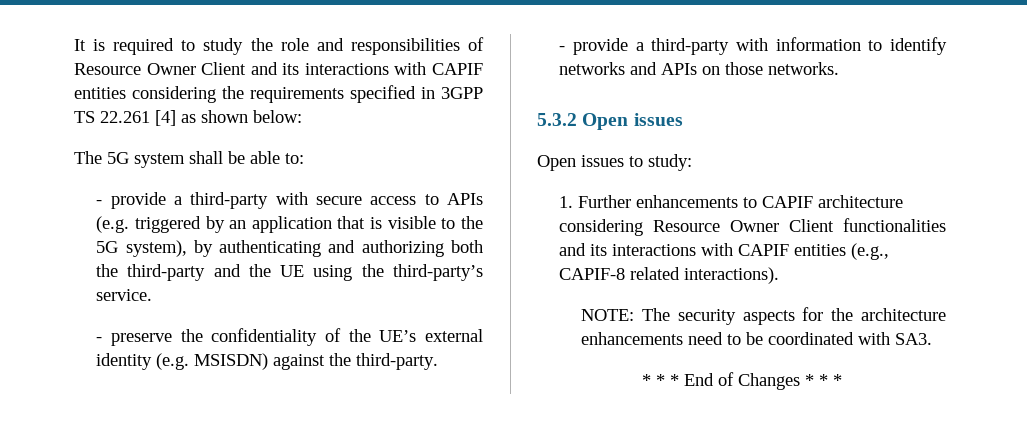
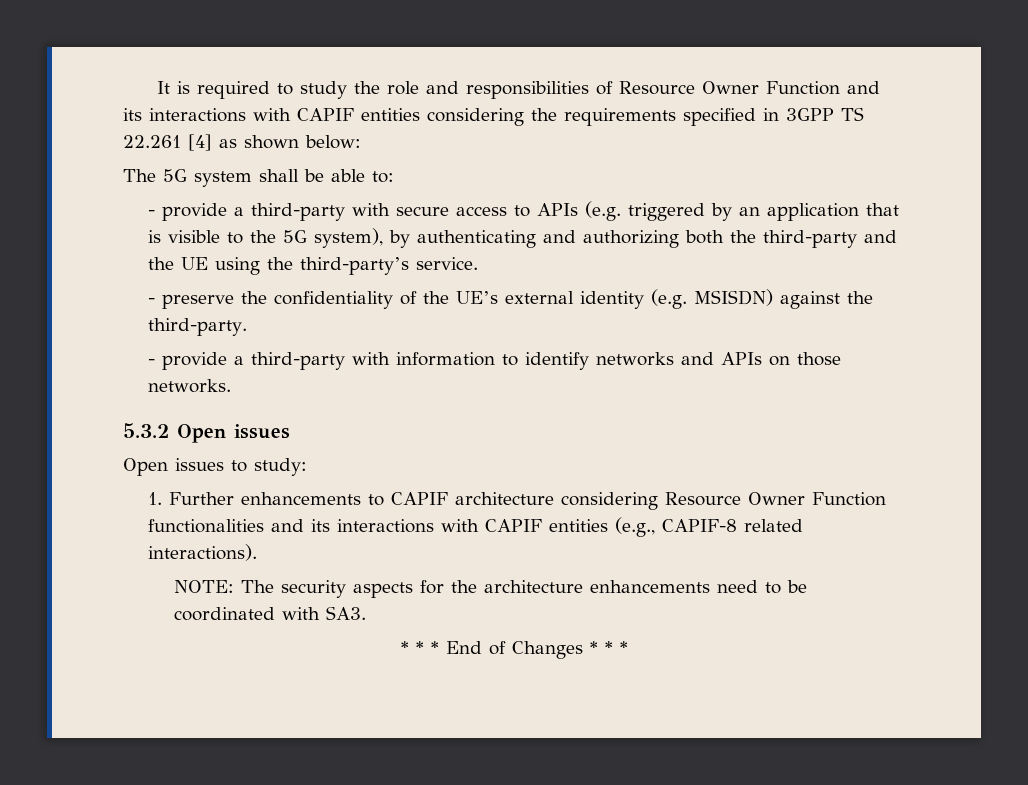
- It is required to study the role and responsibilities of Resource Owner Client and its interactions with CAPIF entities considering the requirements specified in 3GPP TS 22.261 [4] as shown below:
+ It is required to study the role and responsibilities of Resource Owner Function and its interactions with CAPIF entities considering the requirements specified in 3GPP TS 22.261 [4] as shown below:
- 1. Further enhancements to CAPIF architecture considering Resource Owner Client functionalities and its interactions with CAPIF entities (e.g., CAPIF-8 related interactions).
+ 1. Further enhancements to CAPIF architecture considering Resource Owner Function functionalities and its interactions with CAPIF entities (e.g., CAPIF-8 related interactions).

